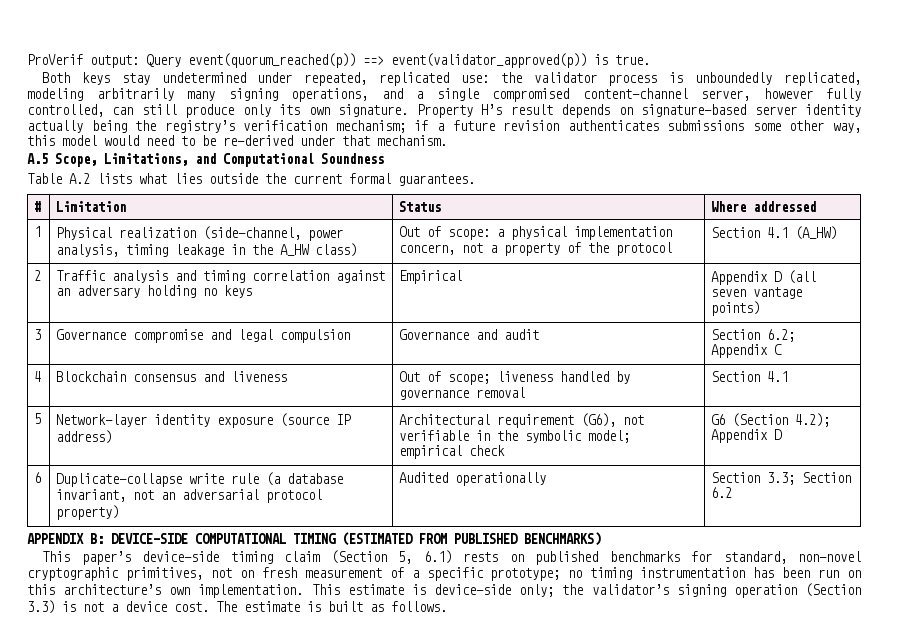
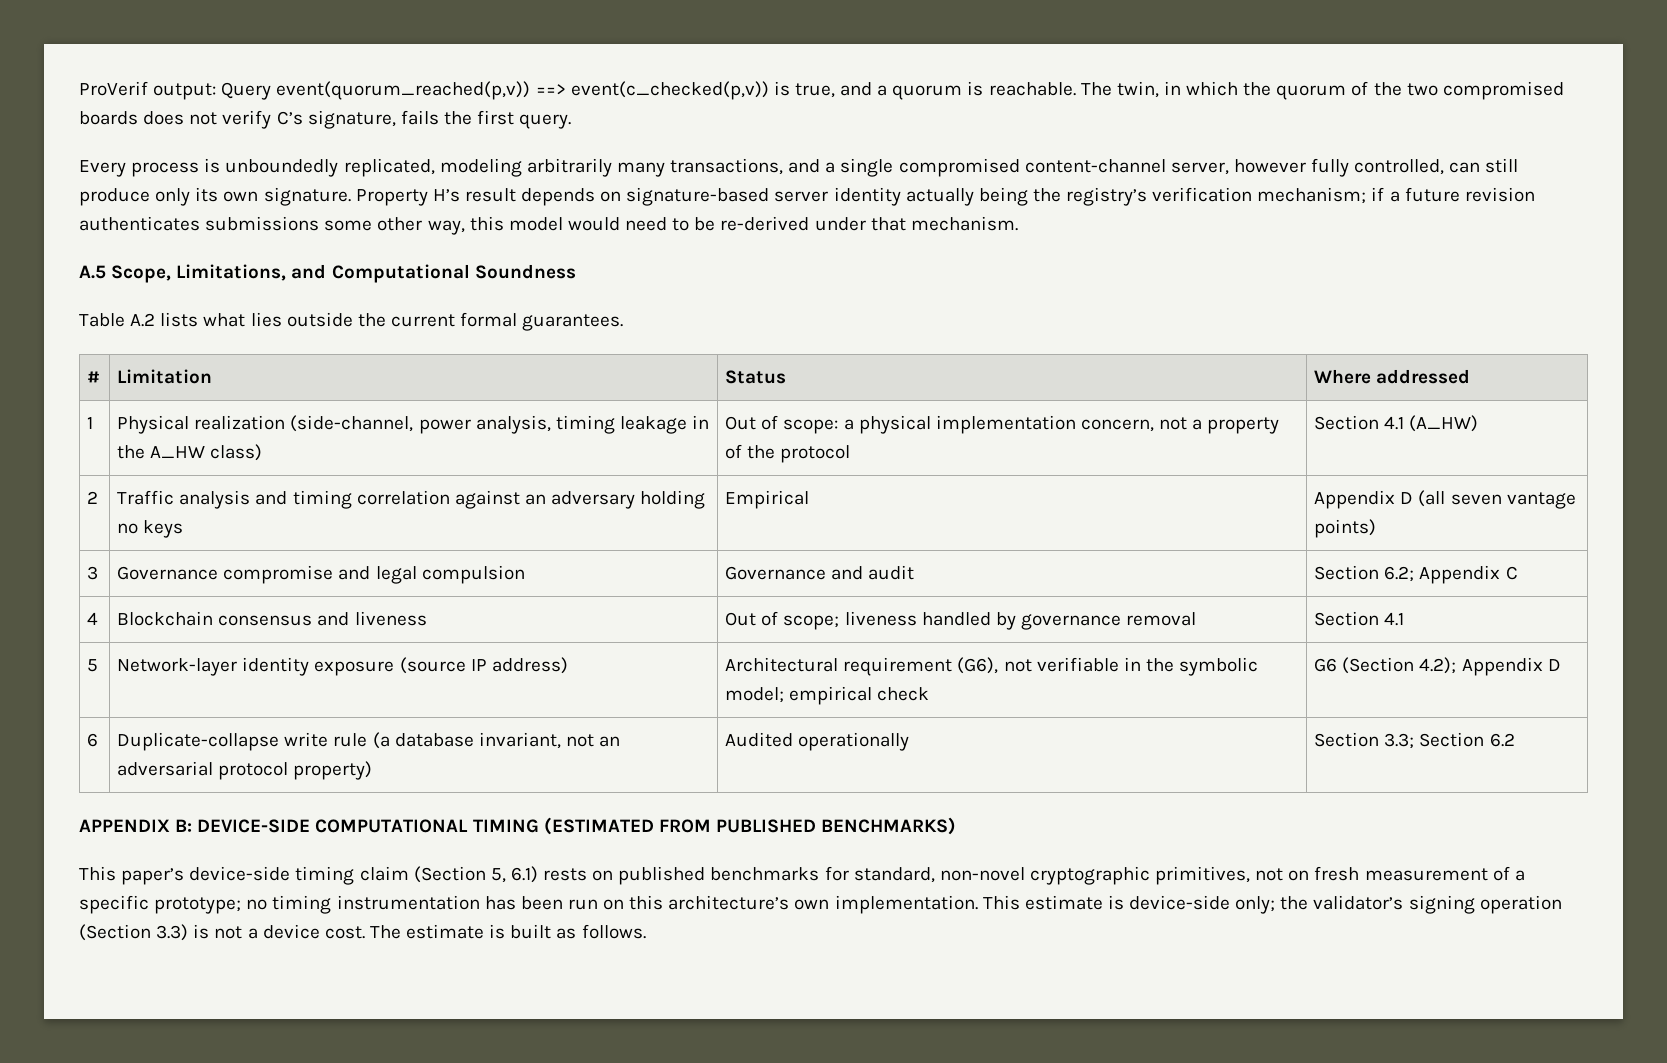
- ProVerif output: Query event(quorum_reached(p)) ==> event(validator_approved(p)) is true.
- Both keys stay undetermined under repeated, replicated use: the validator process is unboundedly replicated, modeling arbitrarily many signing operations, and a single compromised content-channel server, however fully controlled, can still produce only its own signature.
+ ProVerif output: Query event(quorum_reached(p,v)) ==> event(c_checked(p,v)) is true, and a quorum is reachable. The twin, in which the quorum of the two compromised boards does not verify C’s signature, fails the first query.
+ Every process is unboundedly replicated, modeling arbitrarily many transactions, and a single compromised content-channel server, however fully controlled, can still produce only its own signature.

